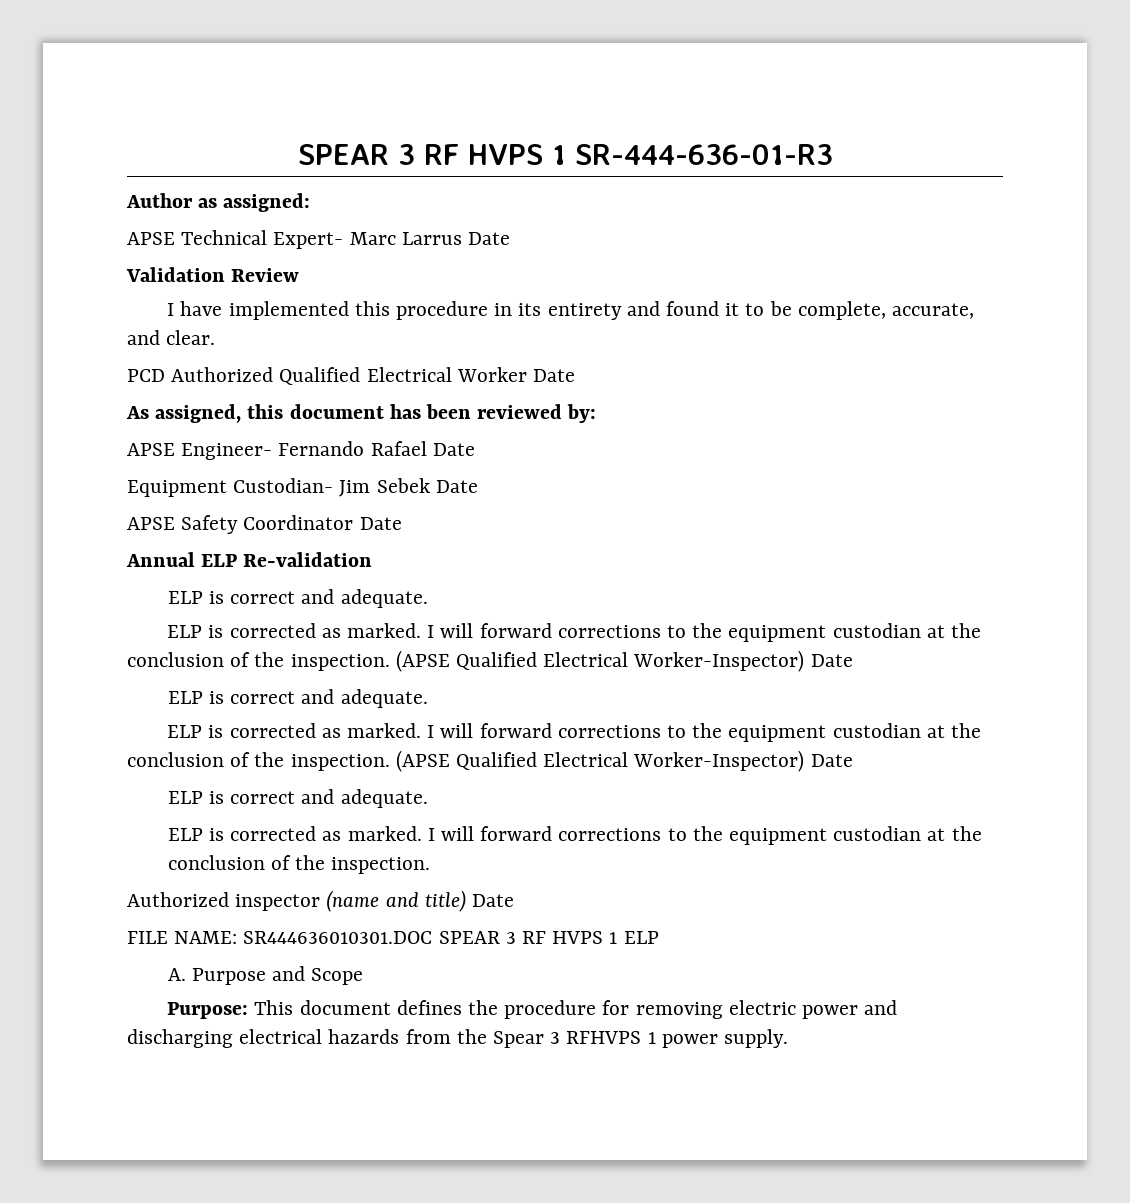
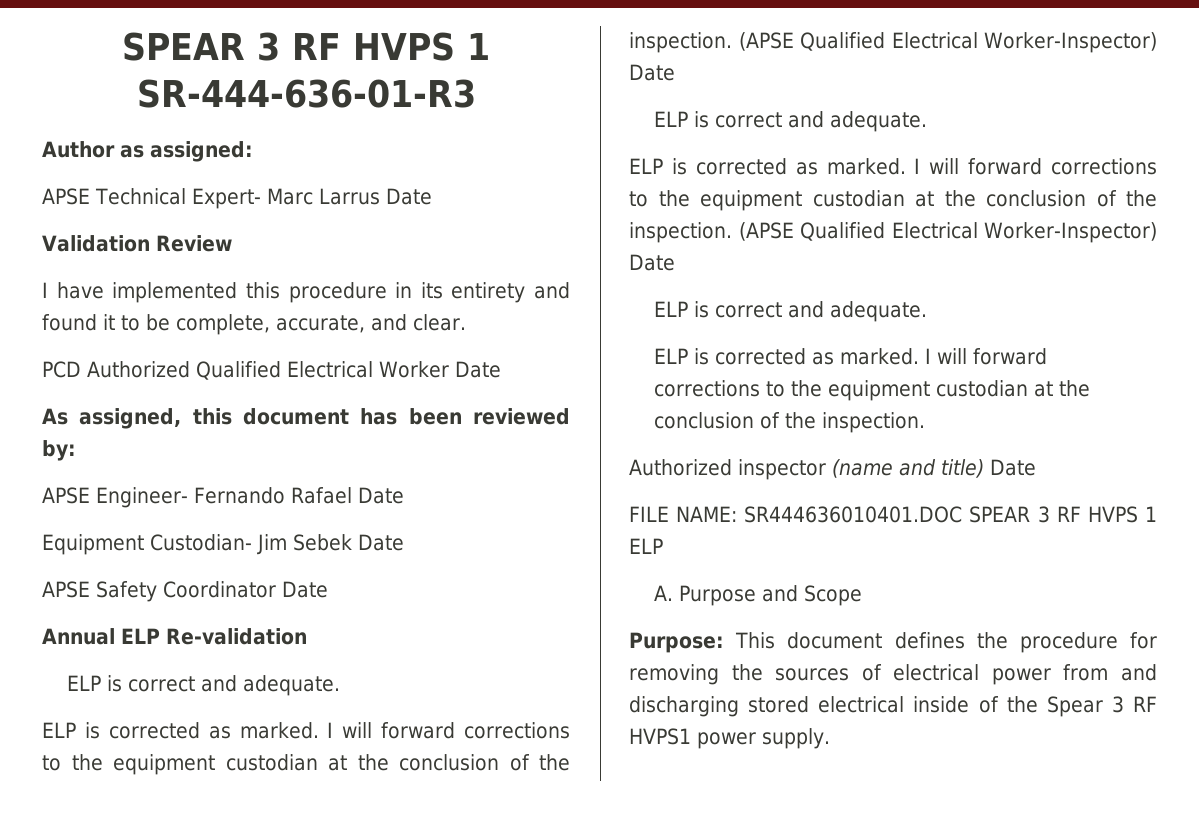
- FILE NAME: SR444636010301.DOC SPEAR 3 RF HVPS 1 ELP
+ FILE NAME: SR444636010401.DOC SPEAR 3 RF HVPS 1 ELP
- Purpose: This document defines the procedure for removing electric power and discharging electrical hazards from the Spear 3 RFHVPS 1 power supply.
+ Purpose: This document defines the procedure for removing the sources of electrical power from and discharging stored electrical inside of the Spear 3 RF HVPS1 power supply.

